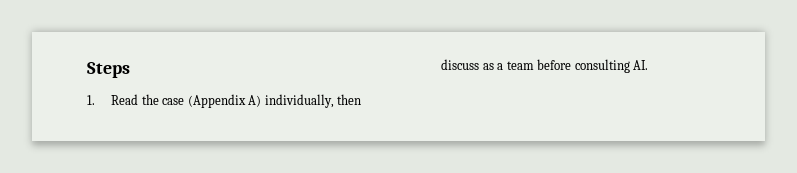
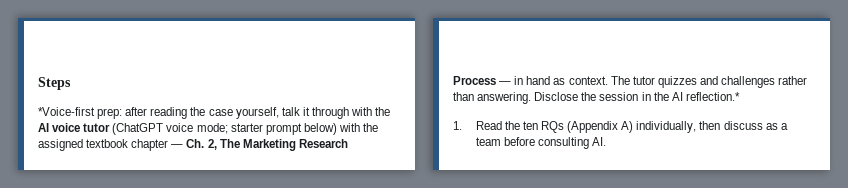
+ *Voice-first prep: after reading the case yourself, talk it through with the AI voice tutor (ChatGPT voice mode; starter prompt below) with the assigned textbook chapter — Ch. 2, The Marketing Research Process — in hand as context. The tutor quizzes and challenges rather than answering. Disclose the session in the AI reflection.*
- 1. Read the case (Appendix A) individually, then discuss as a team before consulting AI.
+ 1. Read the ten RQs (Appendix A) individually, then discuss as a team before consulting AI.

